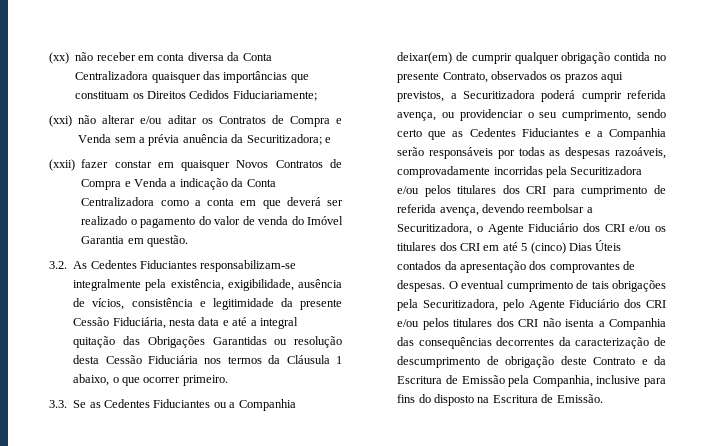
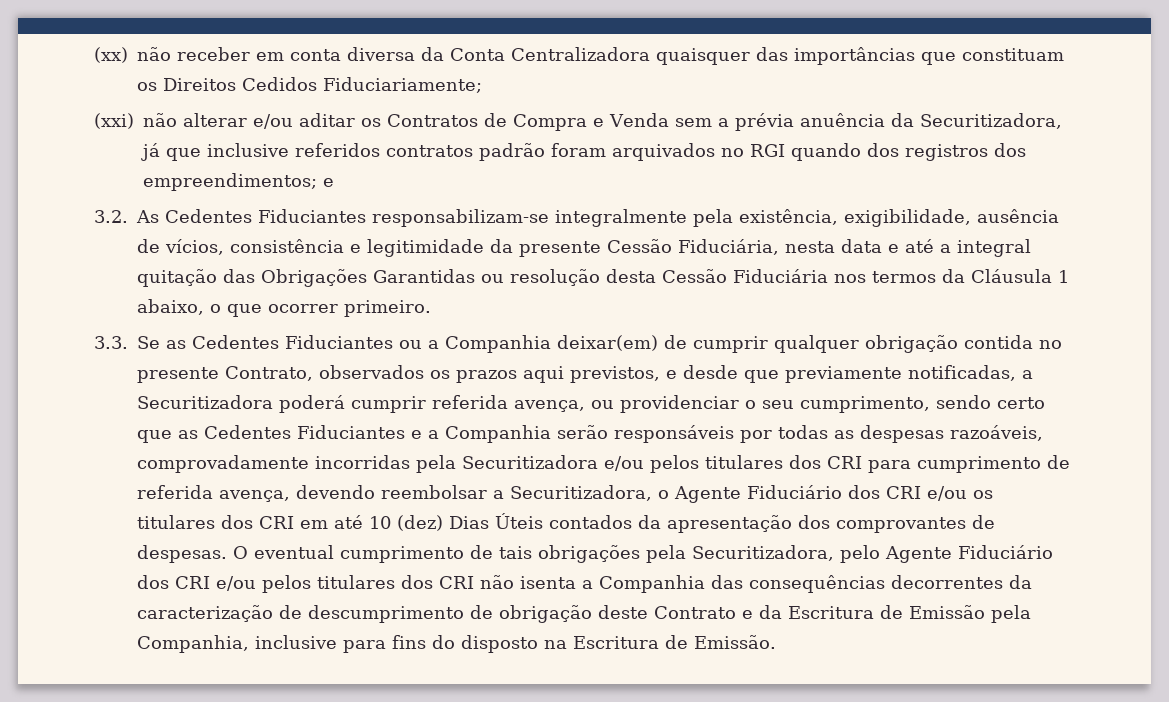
- (xxi) não alterar e/ou aditar os Contratos de Compra e Venda sem a prévia anuência da Securitizadora; e
- (xxii) fazer constar em quaisquer Novos Contratos de Compra e Venda a indicação da Conta Centralizadora como a conta em que deverá ser realizado o pagamento do valor de venda do Imóvel Garantia em questão.
+ (xxi) não alterar e/ou aditar os Contratos de Compra e Venda sem a prévia anuência da Securitizadora, já que inclusive referidos contratos padrão foram arquivados no RGI quando dos registros dos empreendimentos; e
- 3.3. Se as Cedentes Fiduciantes ou a Companhia deixar(em) de cumprir qualquer obrigação contida no presente Contrato, observados os prazos aqui previstos, a Securitizadora poderá cumprir referida avença, ou providenciar o seu cumprimento, sendo certo que as Cedentes Fiduciantes e a Companhia serão responsáveis por todas as despesas razoáveis, comprovadamente incorridas pela Securitizadora e/ou pelos titulares dos CRI para cumprimento de referida avença, devendo reembolsar a Securitizadora, o Agente Fiduciário dos CRI e/ou os titulares dos CRI em até 5 (cinco) Dias Úteis contados da apresentação dos comprovantes de despesas.
+ 3.3. Se as Cedentes Fiduciantes ou a Companhia deixar(em) de cumprir qualquer obrigação contida no presente Contrato, observados os prazos aqui previstos, e desde que previamente notificadas, a Securitizadora poderá cumprir referida avença, ou providenciar o seu cumprimento, sendo certo que as Cedentes Fiduciantes e a Companhia serão responsáveis por todas as despesas razoáveis, comprovadamente incorridas pela Securitizadora e/ou pelos titulares dos CRI para cumprimento de referida avença, devendo reembolsar a Securitizadora, o Agente Fiduciário dos CRI e/ou os titulares dos CRI em até 10 (dez) Dias Úteis contados da apresentação dos comprovantes de despesas.

